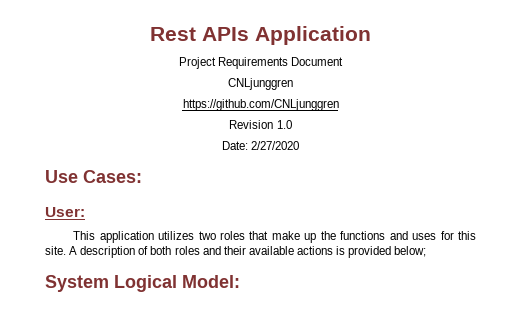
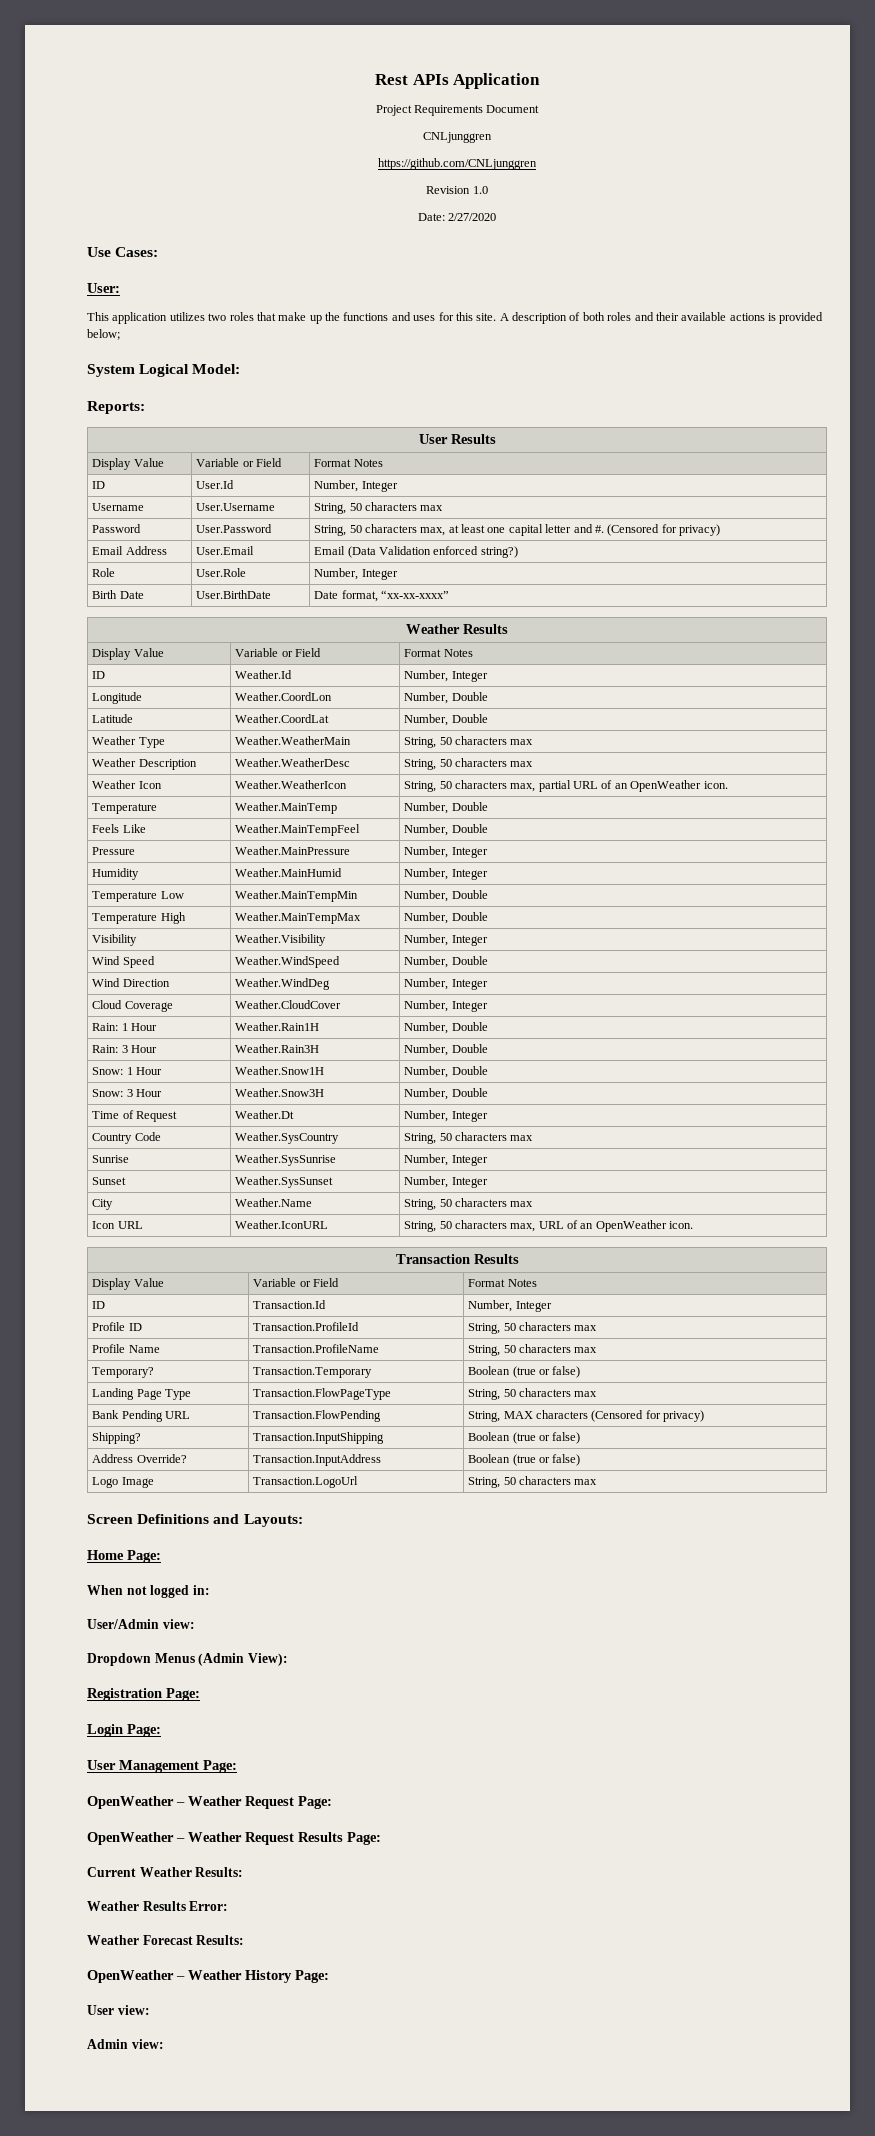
+ Reports:
+ User Results
+ Display Value | Variable or Field | Format Notes
+ ID | User.Id | Number, Integer
+ Username | User.Username | String, 50 characters max
+ Password | User.Password | String, 50 characters max, at least one capital letter and #. (Censored for privacy)
+ Email Address | User.Email | Email (Data Validation enforced string?)
+ Role | User.Role | Number, Integer
+ Birth Date | User.BirthDate | Date format, “xx-xx-xxxx”
+ Weather Results
+ Display Value | Variable or Field | Format Notes
+ ID | Weather.Id | Number, Integer
+ Longitude | Weather.CoordLon | Number, Double
+ Latitude | Weather.CoordLat | Number, Double
+ Weather Type | Weather.WeatherMain | String, 50 characters max
+ Weather Description | Weather.WeatherDesc | String, 50 characters max
+ Weather Icon | Weather.WeatherIcon | String, 50 characters max, partial URL of an OpenWeather icon.
+ Temperature | Weather.MainTemp | Number, Double
+ Feels Like | Weather.MainTempFeel | Number, Double
+ Pressure | Weather.MainPressure | Number, Integer
+ Humidity | Weather.MainHumid | Number, Integer
+ Temperature Low | Weather.MainTempMin | Number, Double
+ Temperature High | Weather.MainTempMax | Number, Double
+ Visibility | Weather.Visibility | Number, Integer
+ Wind Speed | Weather.WindSpeed | Number, Double
+ Wind Direction | Weather.WindDeg | Number, Integer
+ Cloud Coverage | Weather.CloudCover | Number, Integer
+ Rain: 1 Hour | Weather.Rain1H | Number, Double
+ Rain: 3 Hour | Weather.Rain3H | Number, Double
+ Snow: 1 Hour | Weather.Snow1H | Number, Double
+ Snow: 3 Hour | Weather.Snow3H | Number, Double
+ Time of Request | Weather.Dt | Number, Integer
+ Country Code | Weather.SysCountry | String, 50 characters max
+ Sunrise | Weather.SysSunrise | Number, Integer
+ Sunset | Weather.SysSunset | Number, Integer
+ City | Weather.Name | String, 50 characters max
+ Icon URL | Weather.IconURL | String, 50 characters max, URL of an OpenWeather icon.
+ Transaction Results
+ Display Value | Variable or Field | Format Notes
+ ID | Transaction.Id | Number, Integer
+ Profile ID | Transaction.ProfileId | String, 50 characters max
+ Profile Name | Transaction.ProfileName | String, 50 characters max
+ Temporary? | Transaction.Temporary | Boolean (true or false)
+ Landing Page Type | Transaction.FlowPageType | String, 50 characters max
+ Bank Pending URL | Transaction.FlowPending | String, MAX characters (Censored for privacy)
+ Shipping? | Transaction.InputShipping | Boolean (true or false)
+ Address Override? | Transaction.InputAddress | Boolean (true or false)
+ Logo Image | Transaction.LogoUrl | String, 50 characters max
+ Screen Definitions and Layouts:
+ Home Page:
+ When not logged in:
+ User/Admin view:
+ Dropdown Menus (Admin View):
+ Registration Page:
+ Login Page:
+ User Management Page:
+ OpenWeather – Weather Request Page:
+ OpenWeather – Weather Request Results Page:
+ Current Weather Results:
+ Weather Results Error:
+ Weather Forecast Results:
+ OpenWeather – Weather History Page:
+ User view:
+ Admin view:

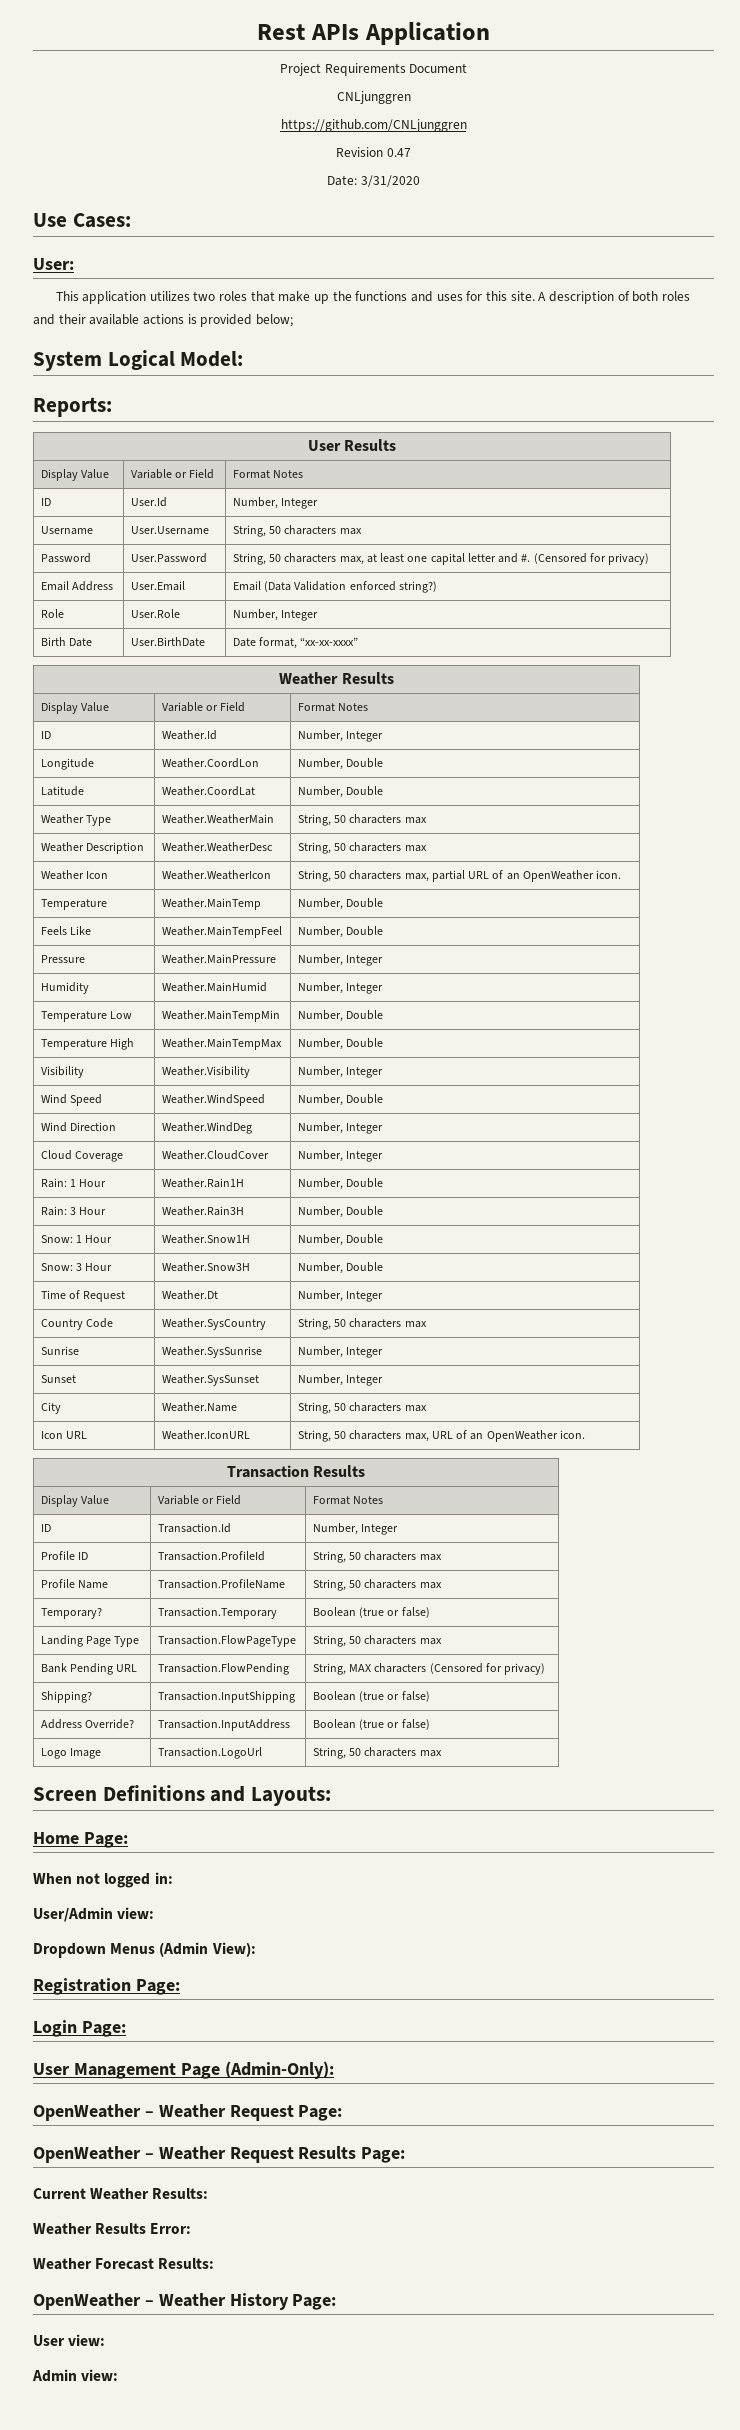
- Revision 1.0
+ Revision 0.47
- Date: 2/27/2020
+ Date: 3/31/2020
- User Management Page:
+ User Management Page (Admin-Only):

